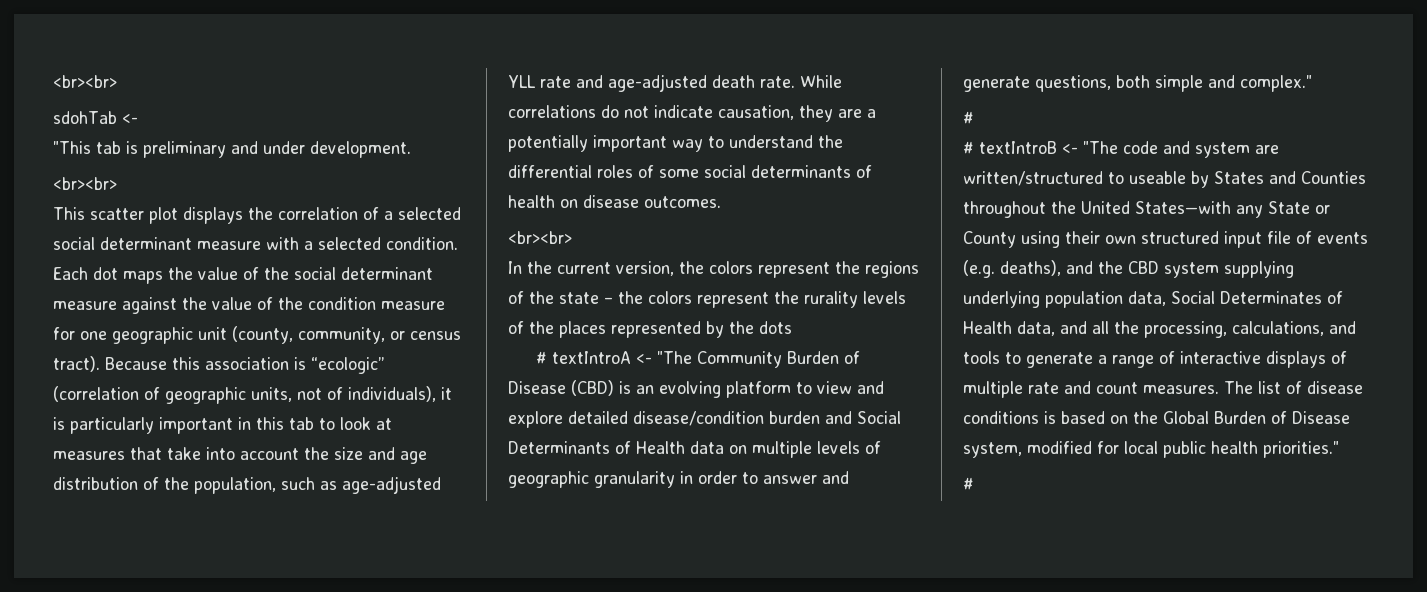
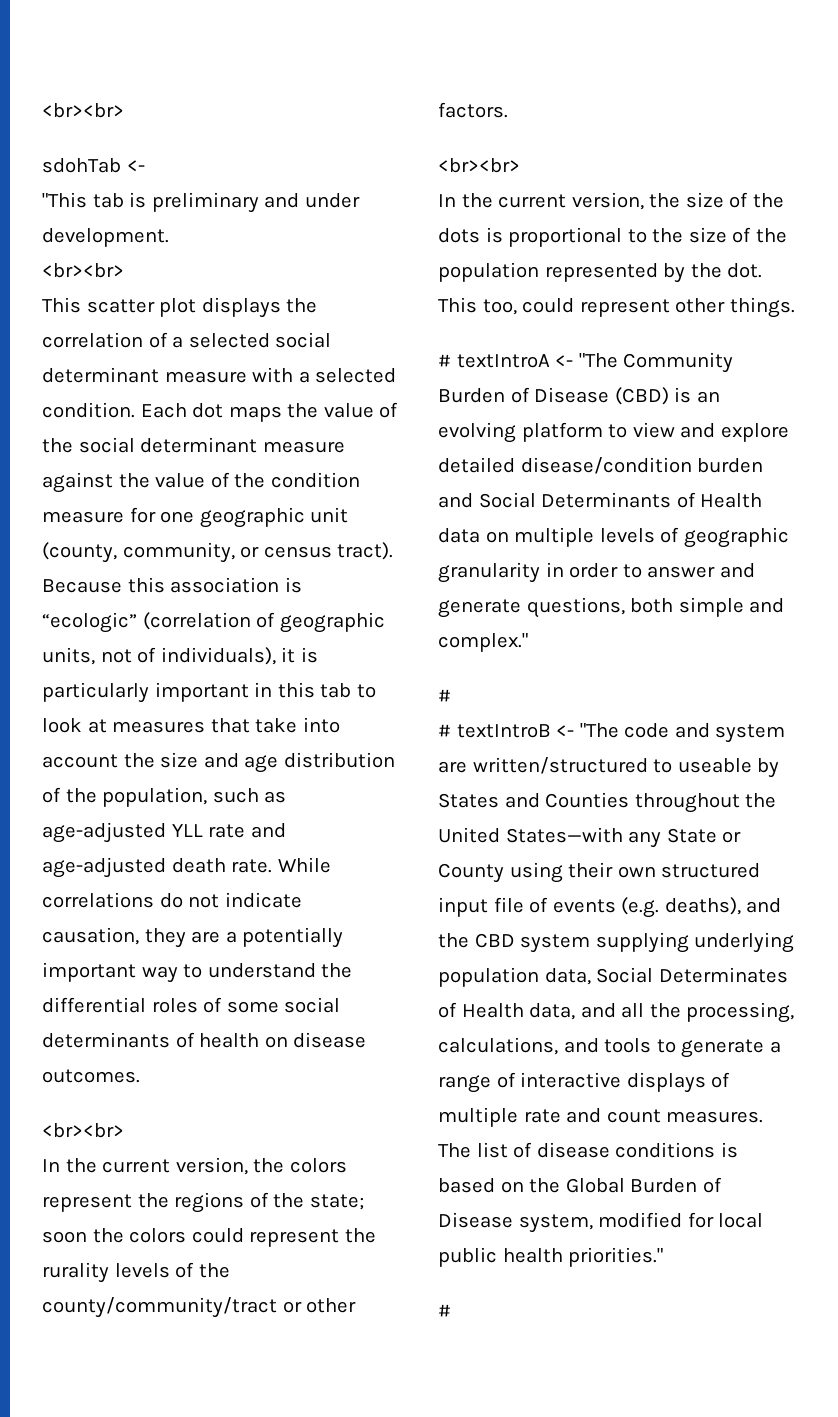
- In the current version, the colors represent the regions of the state – the colors represent the rurality levels of the places represented by the dots
+ In the current version, the colors represent the regions of the state; soon the colors could represent the rurality levels of the county/community/tract or other factors.
+ <br><br>
+ In the current version, the size of the dots is proportional to the size of the population represented by the dot. This too, could represent other things.

